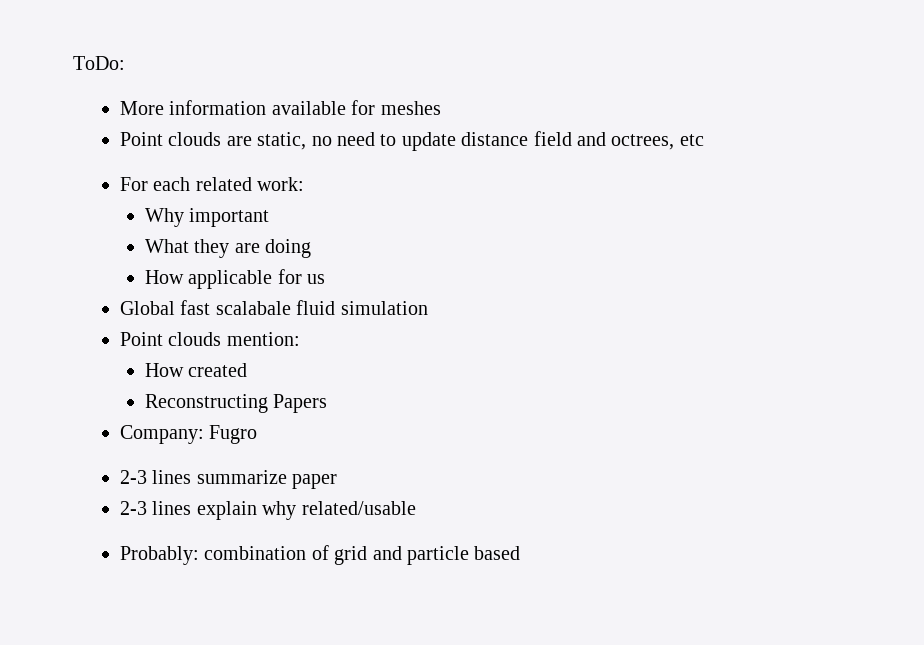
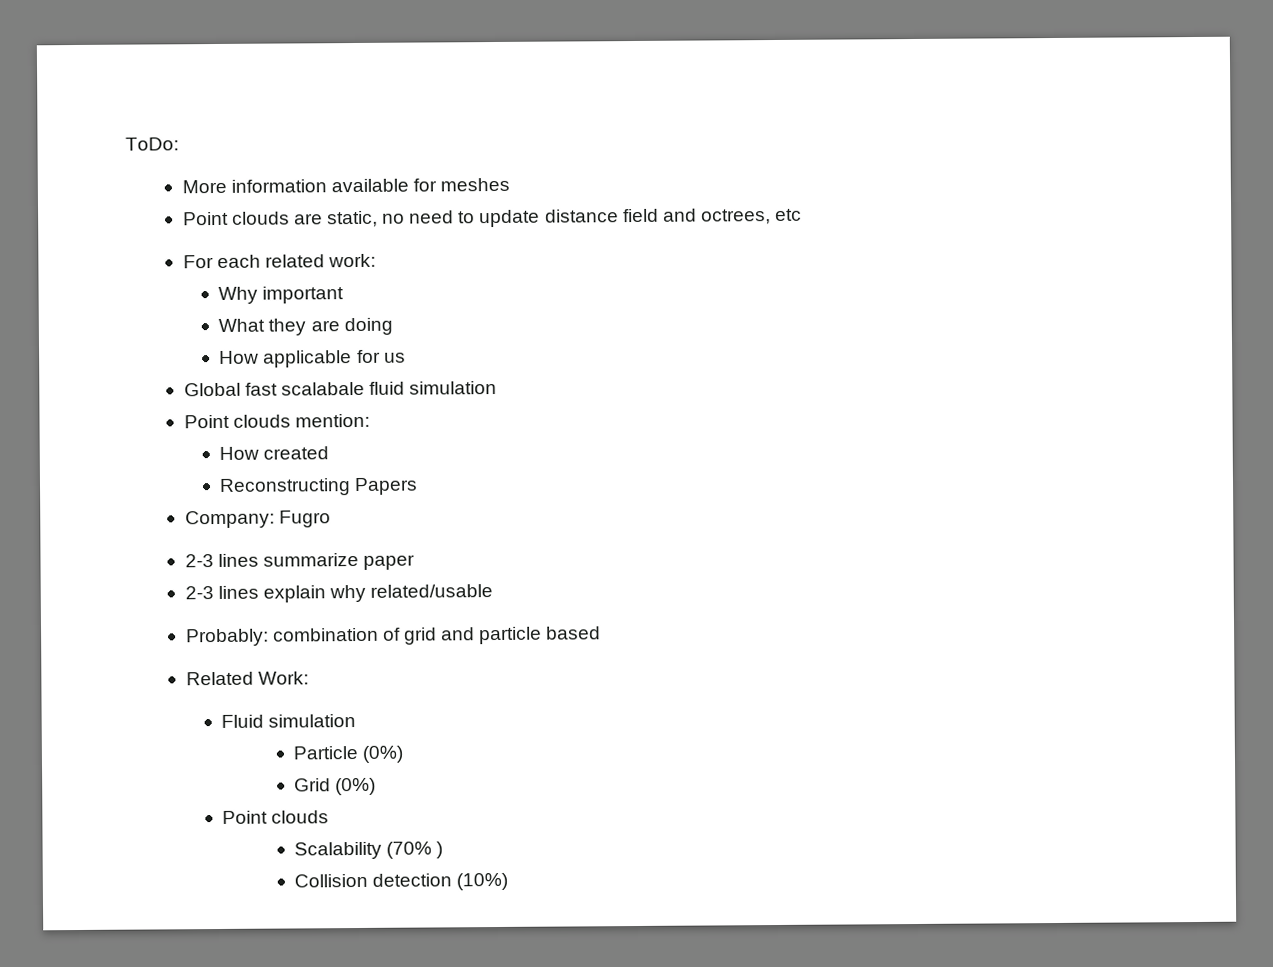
+ Related Work:
+ Fluid simulation
+ Particle (0%)
+ Grid (0%)
+ Point clouds
+ Scalability (70% )
+ Collision detection (10%)

